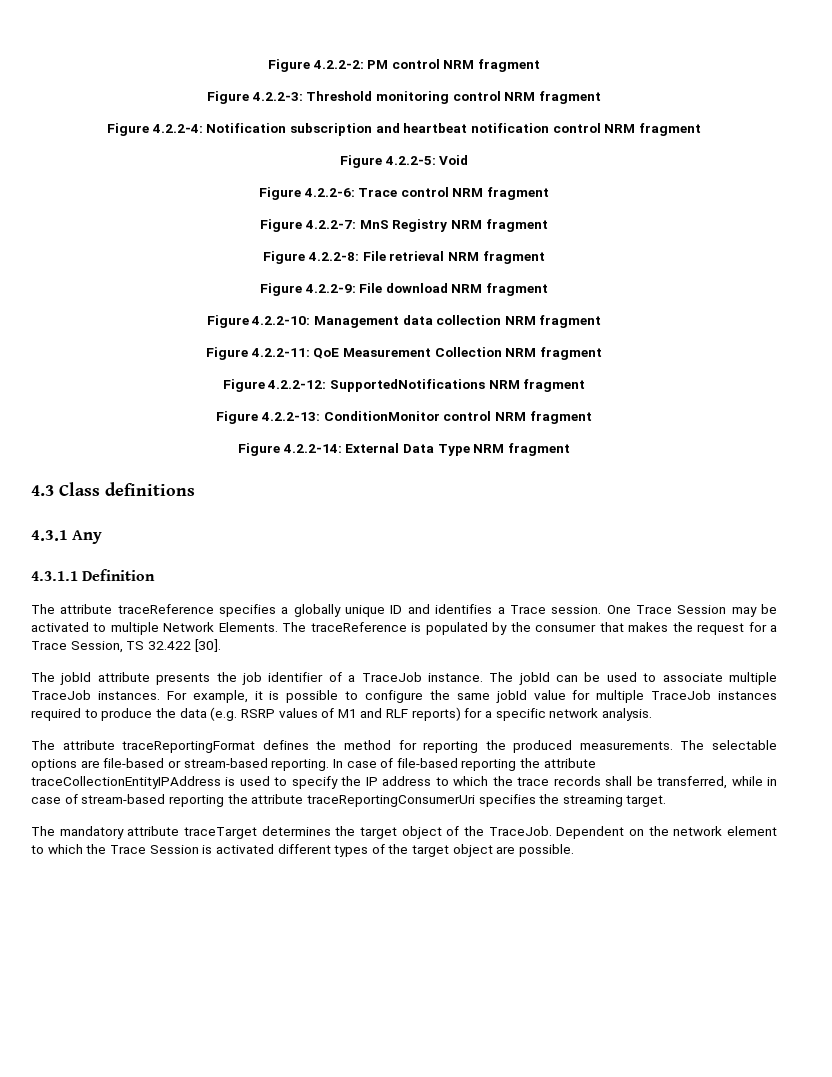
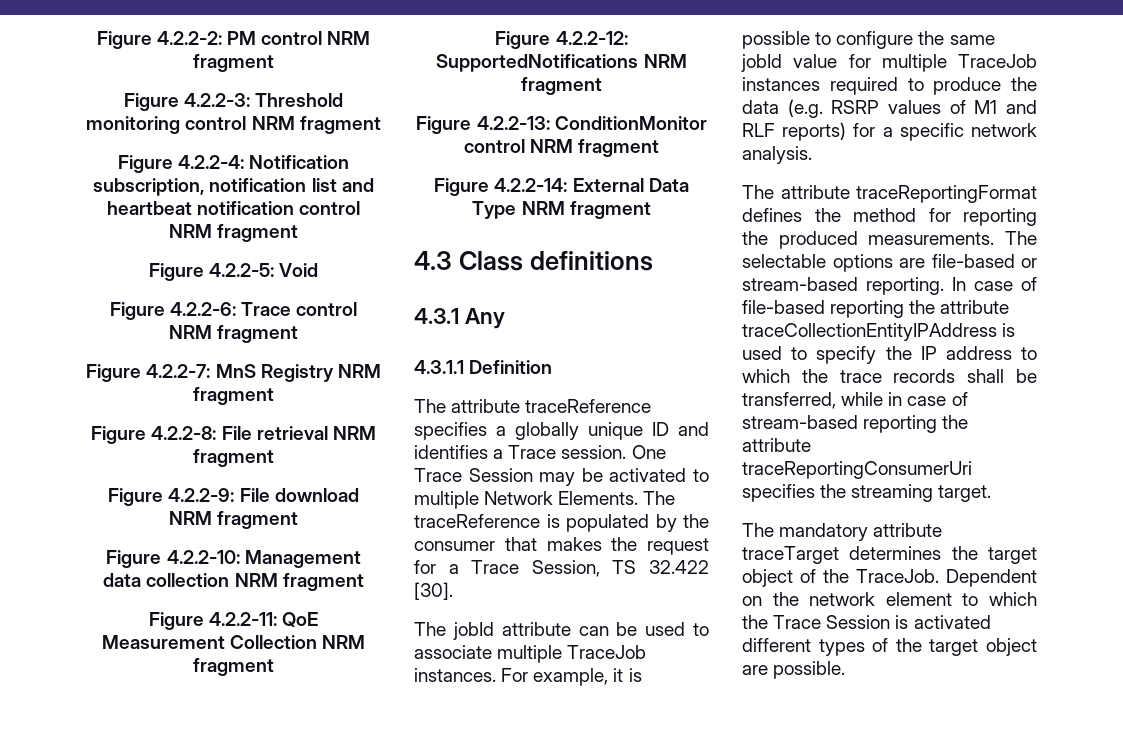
- Figure 4.2.2-4: Notification subscription and heartbeat notification control NRM fragment
+ Figure 4.2.2-4: Notification subscription, notification list and heartbeat notification control NRM fragment
- The jobId attribute presents the job identifier of a TraceJob instance. The jobId can be used to associate multiple TraceJob instances.
+ The jobId attribute can be used to associate multiple TraceJob instances.

